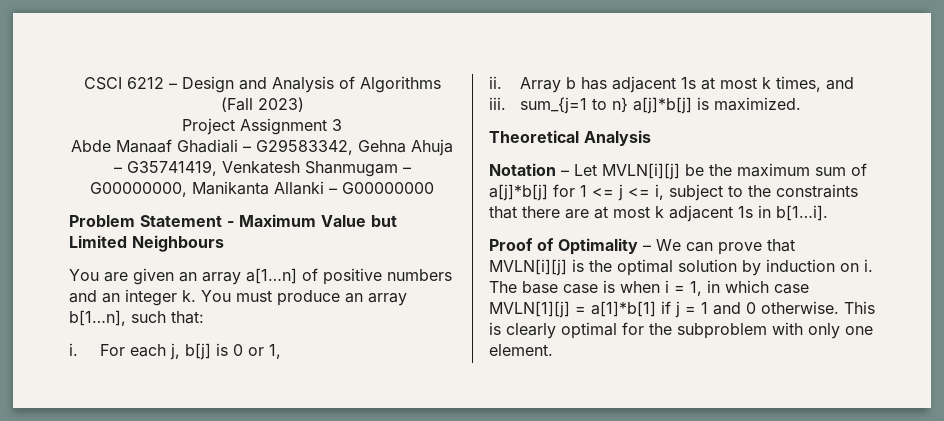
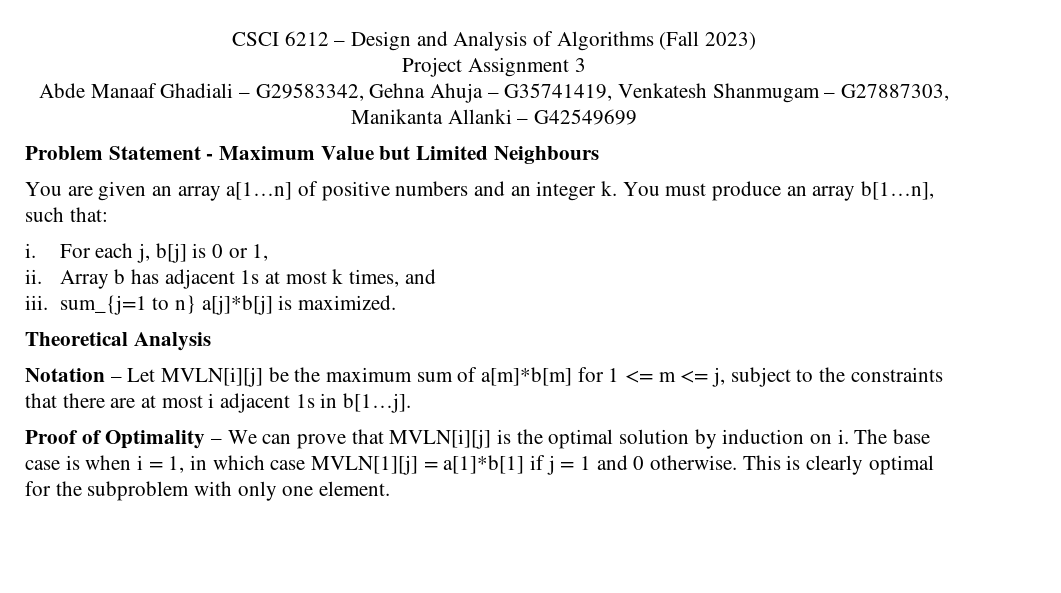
- Abde Manaaf Ghadiali – G29583342, Gehna Ahuja – G35741419, Venkatesh Shanmugam – G00000000, Manikanta Allanki – G00000000
+ Abde Manaaf Ghadiali – G29583342, Gehna Ahuja – G35741419, Venkatesh Shanmugam – G27887303, Manikanta Allanki – G42549699
- Notation – Let MVLN[i][j] be the maximum sum of a[j]*b[j] for 1 <= j <= i, subject to the constraints that there are at most k adjacent 1s in b[1…i].
+ Notation – Let MVLN[i][j] be the maximum sum of a[m]*b[m] for 1 <= m <= j, subject to the constraints that there are at most i adjacent 1s in b[1…j].

